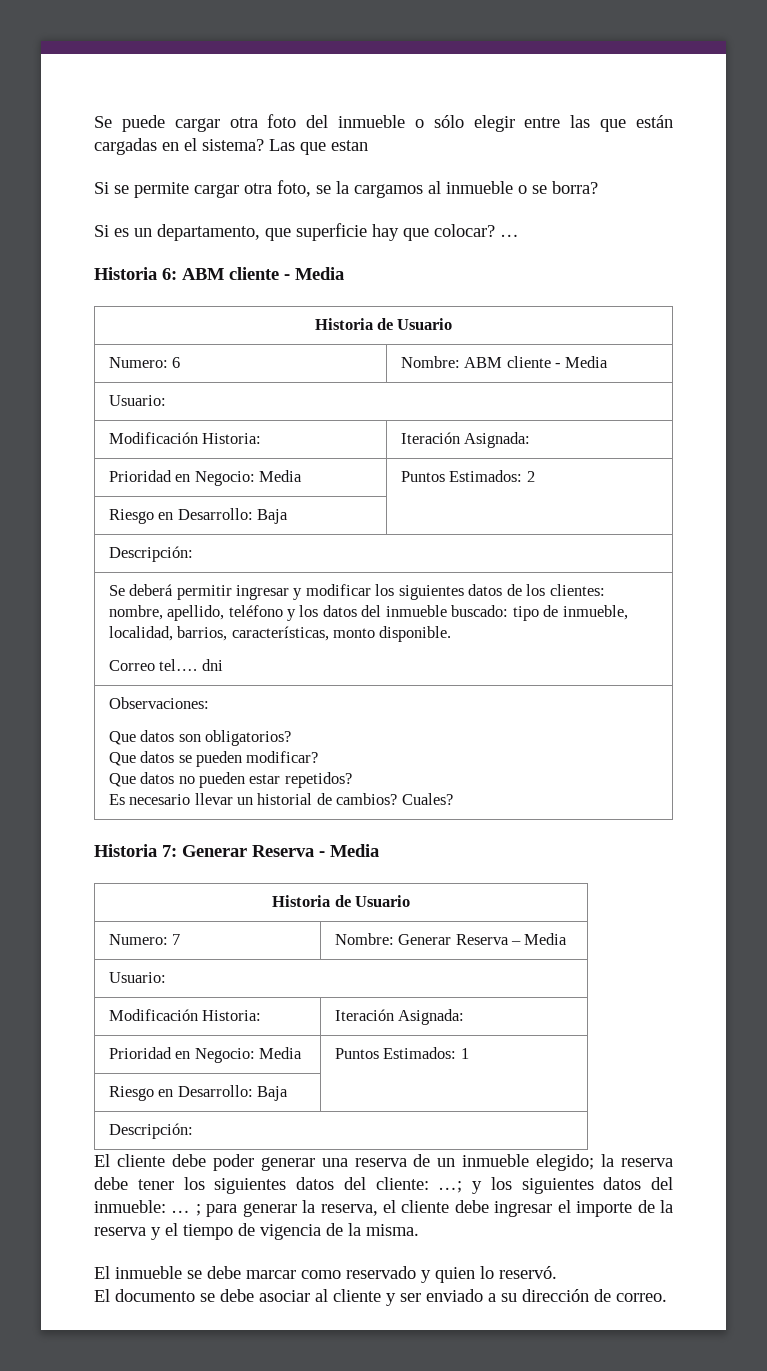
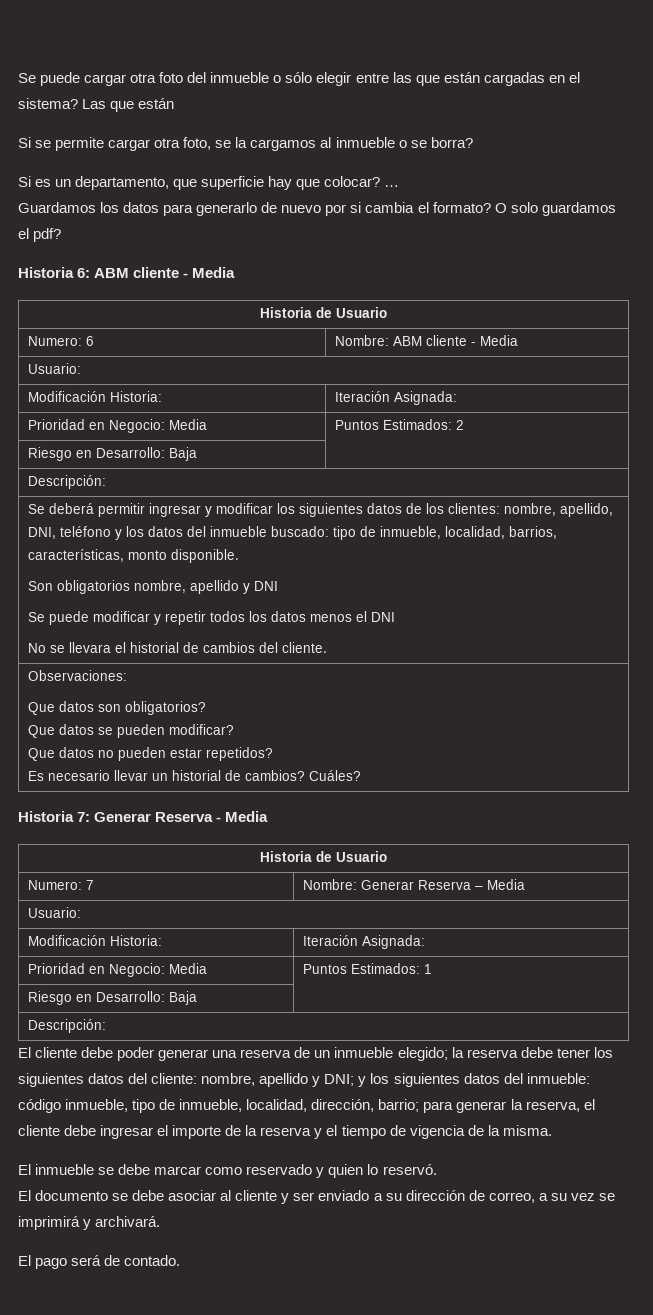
- Las que estan
+ Las que están
+ Guardamos los datos para generarlo de nuevo por si cambia el formato? O solo guardamos el pdf?
- Se deberá permitir ingresar y modificar los siguientes datos de los clientes: nombre, apellido, teléfono y los datos del inmueble buscado: tipo de inmueble, localidad, barrios, características, monto disponible.
+ Se deberá permitir ingresar y modificar los siguientes datos de los clientes: nombre, apellido, DNI, teléfono y los datos del inmueble buscado: tipo de inmueble, localidad, barrios, características, monto disponible.
- Correo tel…. dni
+ Son obligatorios nombre, apellido y DNI
+ Se puede modificar y repetir todos los datos menos el DNI
+ No se llevara el historial de cambios del cliente.
  Observaciones:
  Que datos son obligatorios?
  Que datos se pueden modificar?
  Que datos no pueden estar repetidos?
- Es necesario llevar un historial de cambios? Cuales?
+ Es necesario llevar un historial de cambios? Cuáles?
- El cliente debe poder generar una reserva de un inmueble elegido; la reserva debe tener los siguientes datos del cliente: …; y los siguientes datos del inmueble: … ; para generar la reserva, el cliente debe ingresar el importe de la reserva y el tiempo de vigencia de la misma.
+ El cliente debe poder generar una reserva de un inmueble elegido; la reserva debe tener los siguientes datos del cliente: nombre, apellido y DNI; y los siguientes datos del inmueble: código inmueble, tipo de inmueble, localidad, dirección, barrio; para generar la reserva, el cliente debe ingresar el importe de la reserva y el tiempo de vigencia de la misma.
- El documento se debe asociar al cliente y ser enviado a su dirección de correo.
+ El documento se debe asociar al cliente y ser enviado a su dirección de correo, a su vez se imprimirá y archivará.
+ El pago será de contado.

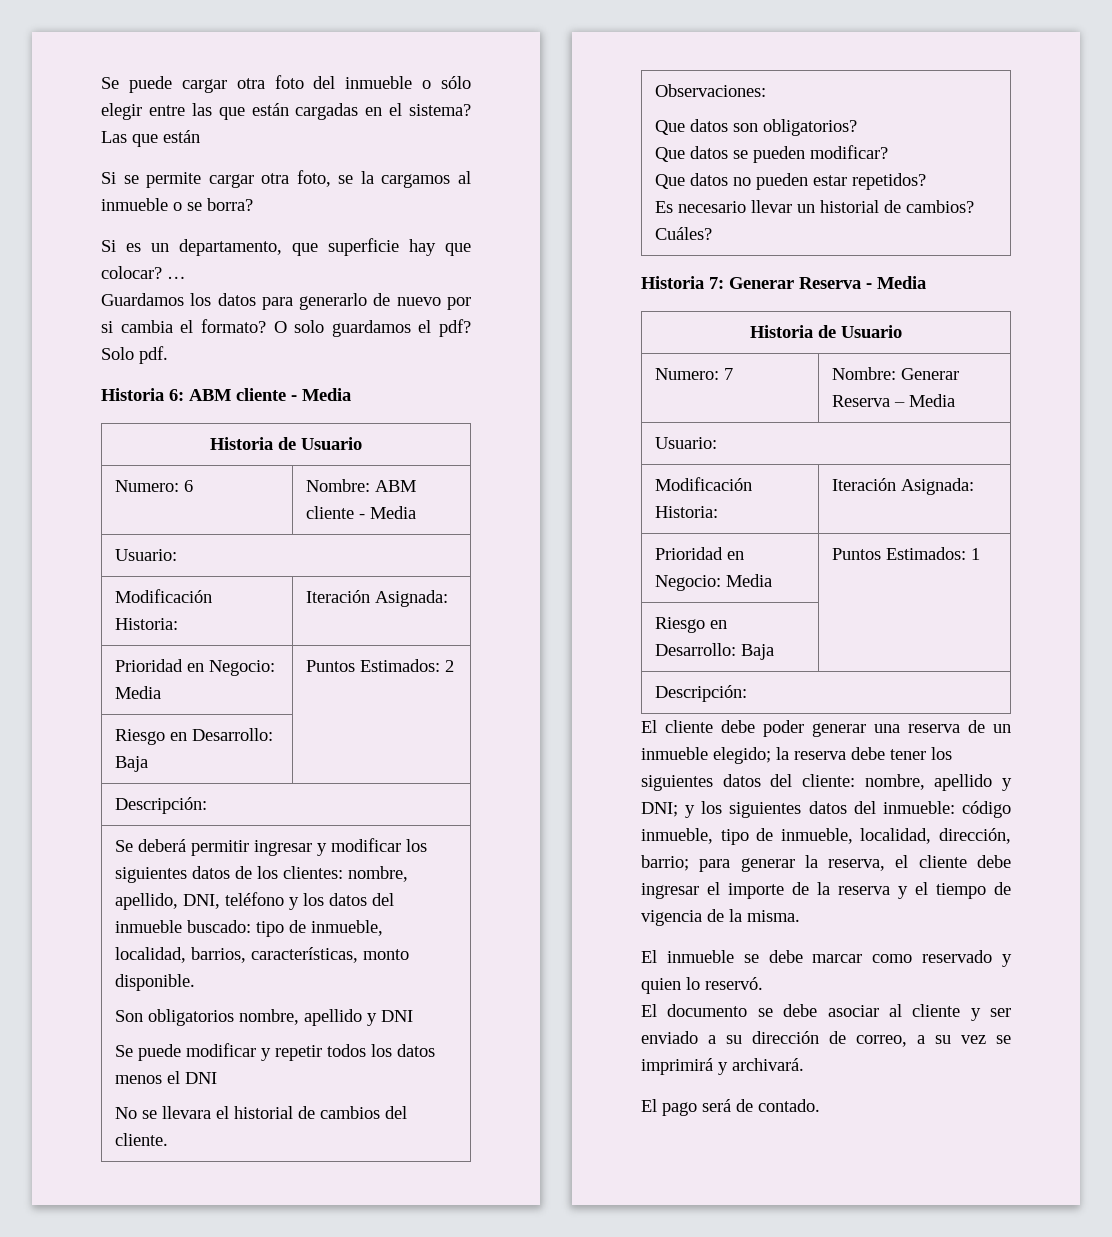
+ Solo pdf.

